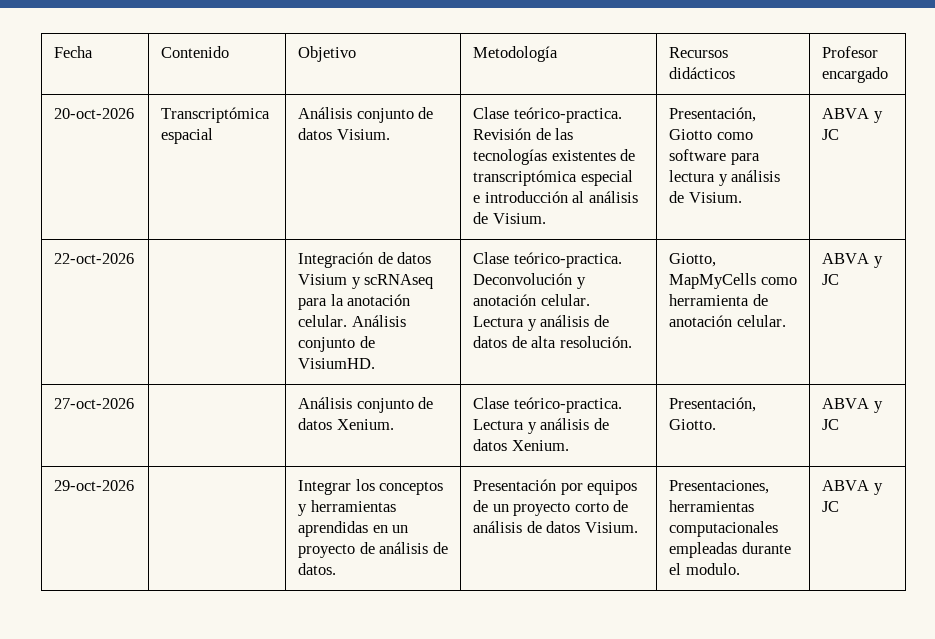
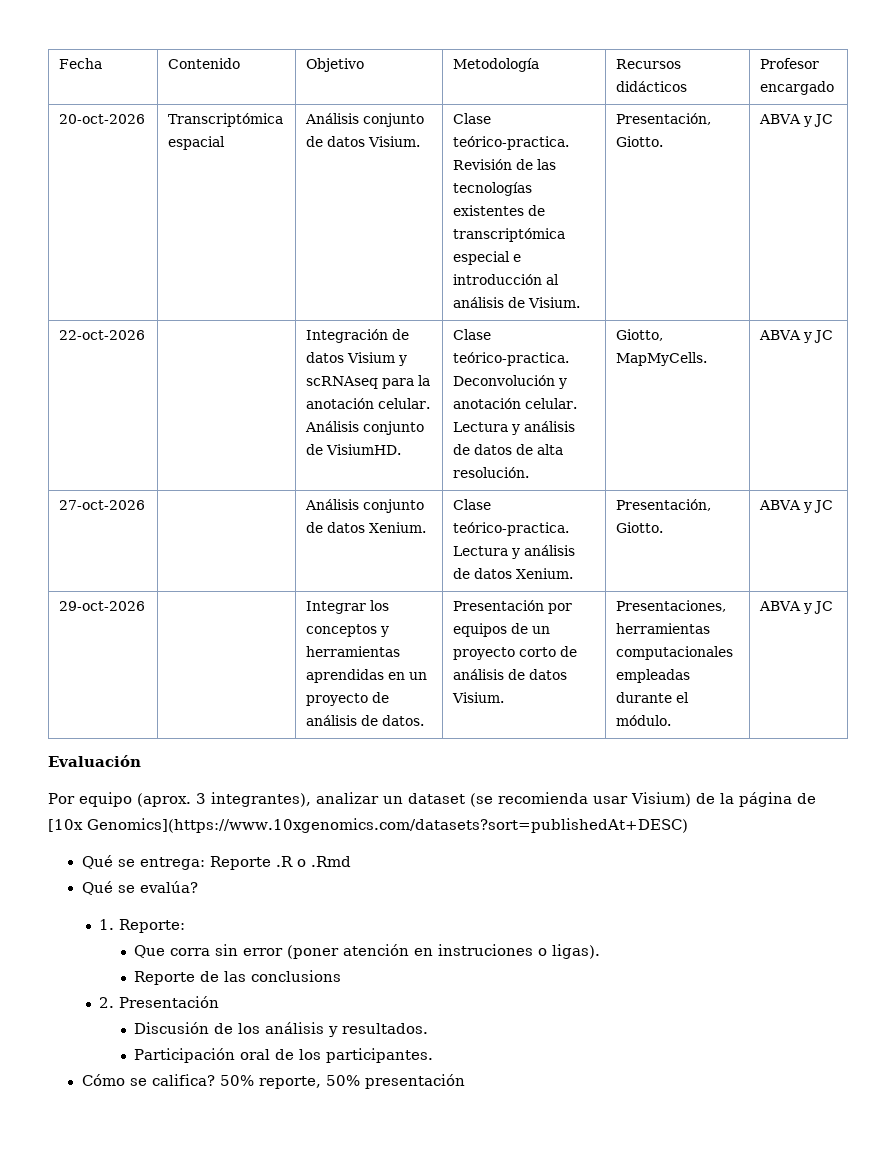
- 20-oct-2026 | Transcriptómica espacial | Análisis conjunto de datos Visium. | Clase teórico-practica. Revisión de las tecnologías existentes de transcriptómica especial e introducción al análisis de Visium. | Presentación, Giotto como software para lectura y análisis de Visium. | ABVA y JC
+ 20-oct-2026 | Transcriptómica espacial | Análisis conjunto de datos Visium. | Clase teórico-practica. Revisión de las tecnologías existentes de transcriptómica especial e introducción al análisis de Visium. | Presentación, Giotto. | ABVA y JC
- 22-oct-2026 | | Integración de datos Visium y scRNAseq para la anotación celular. Análisis conjunto de VisiumHD. | Clase teórico-practica. Deconvolución y anotación celular. Lectura y análisis de datos de alta resolución. | Giotto, MapMyCells como herramienta de anotación celular. | ABVA y JC
+ 22-oct-2026 | | Integración de datos Visium y scRNAseq para la anotación celular. Análisis conjunto de VisiumHD. | Clase teórico-practica. Deconvolución y anotación celular. Lectura y análisis de datos de alta resolución. | Giotto, MapMyCells. | ABVA y JC
- 29-oct-2026 | | Integrar los conceptos y herramientas aprendidas en un proyecto de análisis de datos. | Presentación por equipos de un proyecto corto de análisis de datos Visium. | Presentaciones, herramientas computacionales empleadas durante el modulo. | ABVA y JC
+ 29-oct-2026 | | Integrar los conceptos y herramientas aprendidas en un proyecto de análisis de datos. | Presentación por equipos de un proyecto corto de análisis de datos Visium. | Presentaciones, herramientas computacionales empleadas durante el módulo. | ABVA y JC
+ Evaluación
+ Por equipo (aprox. 3 integrantes), analizar un dataset (se recomienda usar Visium) de la página de [10x Genomics](https://www.10xgenomics.com/datasets?sort=publishedAt+DESC)
+ Qué se entrega: Reporte .R o .Rmd
+ Qué se evalúa?
+ 1. Reporte:
+ Que corra sin error (poner atención en instruciones o ligas).
+ Reporte de las conclusions
+ 2. Presentación
+ Discusión de los análisis y resultados.
+ Participación oral de los participantes.
+ Cómo se califica? 50% reporte, 50% presentación

